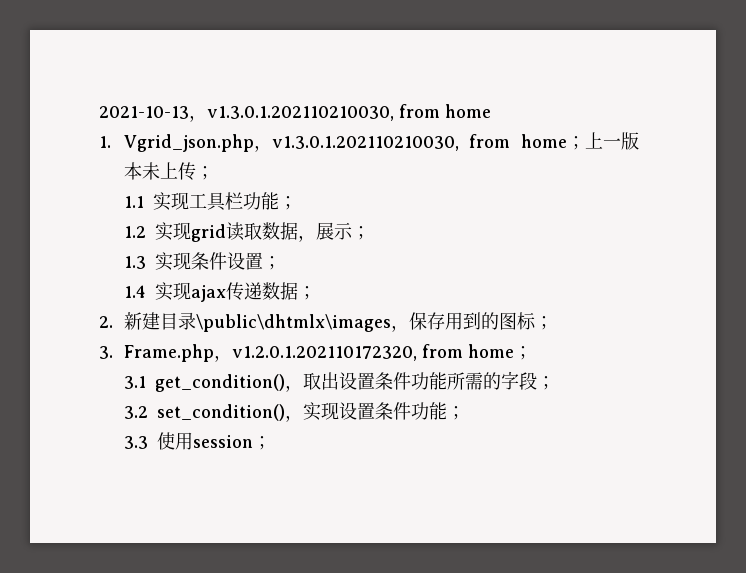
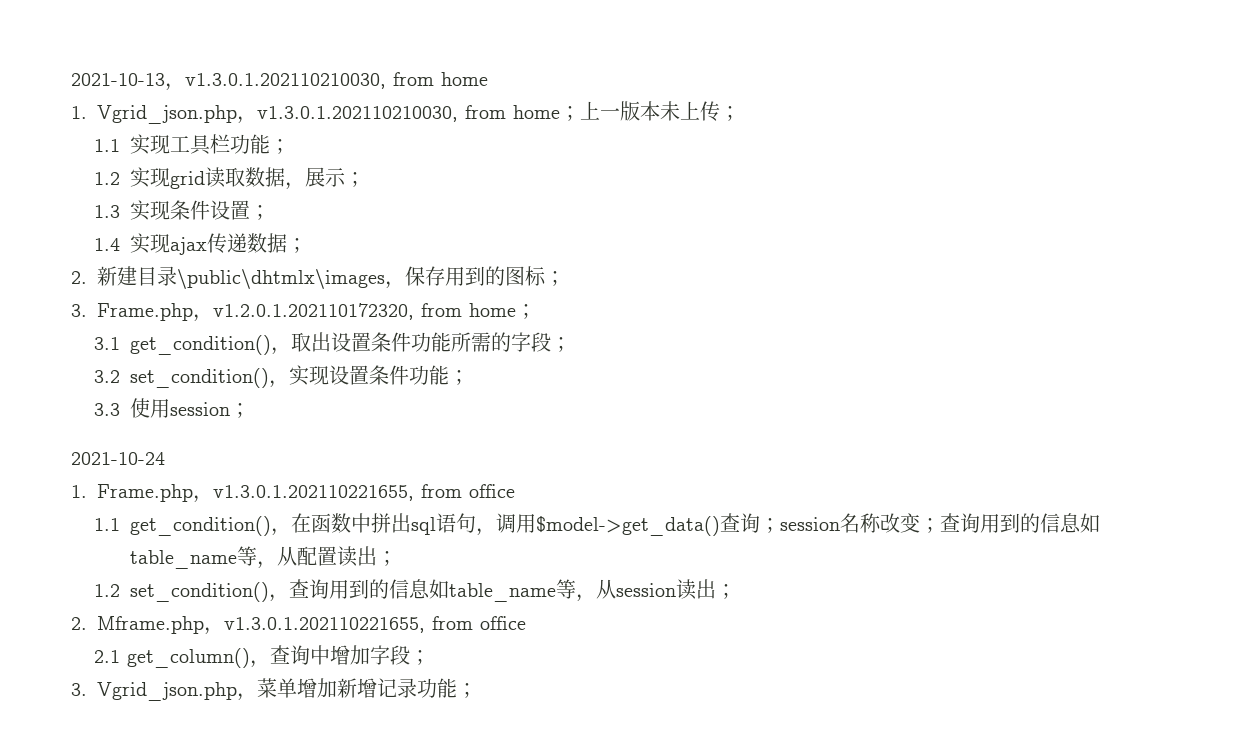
+ 2021-10-24
+ 1. Frame.php，v1.3.0.1.202110221655, from office
+ 1.1 get_condition()，在函数中拼出sql语句，调用$model->get_data()查询；session名称改变；查询用到的信息如table_name等，从配置读出；
+ 1.2 set_condition()，查询用到的信息如table_name等，从session读出；
+ 2. Mframe.php，v1.3.0.1.202110221655, from office
+ 2.1 get_column()，查询中增加字段；
+ 3. Vgrid_json.php，菜单增加新增记录功能；

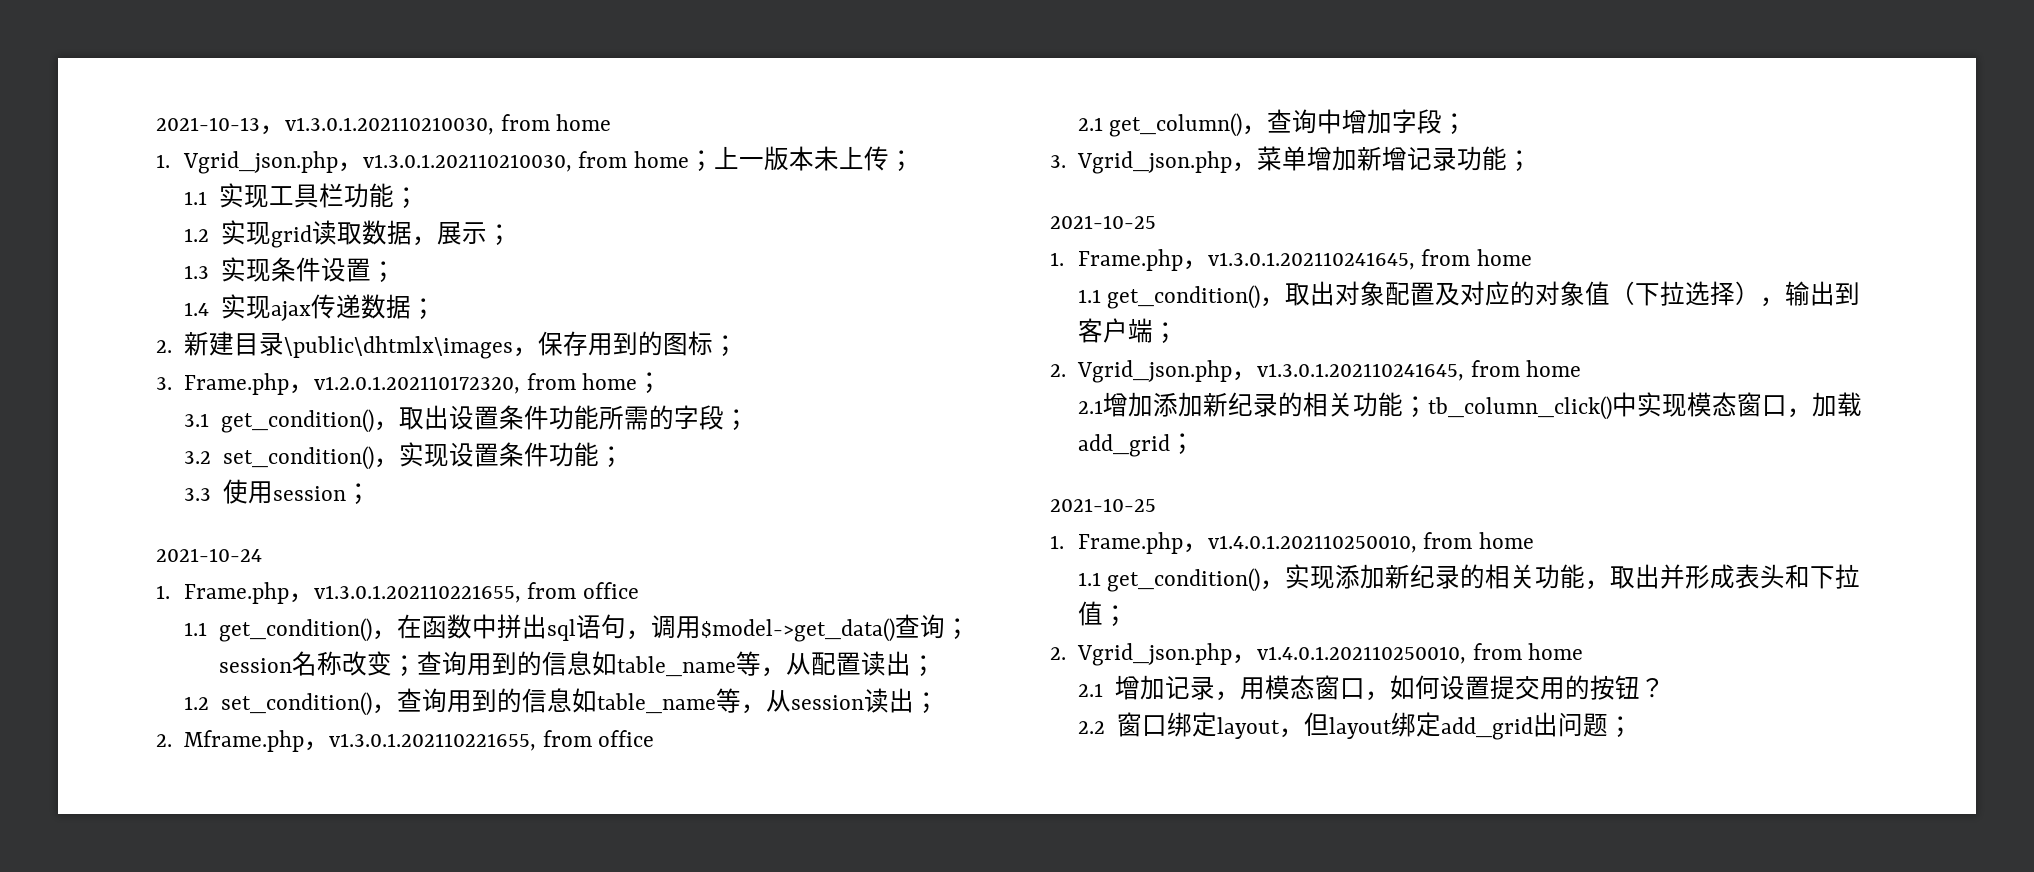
  3. Vgrid_json.php，菜单增加新增记录功能；
+ 2021-10-25
+ 1. Frame.php，v1.3.0.1.202110241645, from home
+ 1.1 get_condition()，取出对象配置及对应的对象值（下拉选择），输出到客户端；
+ 2. Vgrid_json.php，v1.3.0.1.202110241645, from home
+ 2.1增加添加新纪录的相关功能；tb_column_click()中实现模态窗口，加载add_grid；
+ 2021-10-25
+ 1. Frame.php，v1.4.0.1.202110250010, from home
+ 1.1 get_condition()，实现添加新纪录的相关功能，取出并形成表头和下拉值；
+ 2. Vgrid_json.php，v1.4.0.1.202110250010, from home
+ 2.1增加记录，用模态窗口，如何设置提交用的按钮？
+ 2.2窗口绑定layout，但layout绑定add_grid出问题；

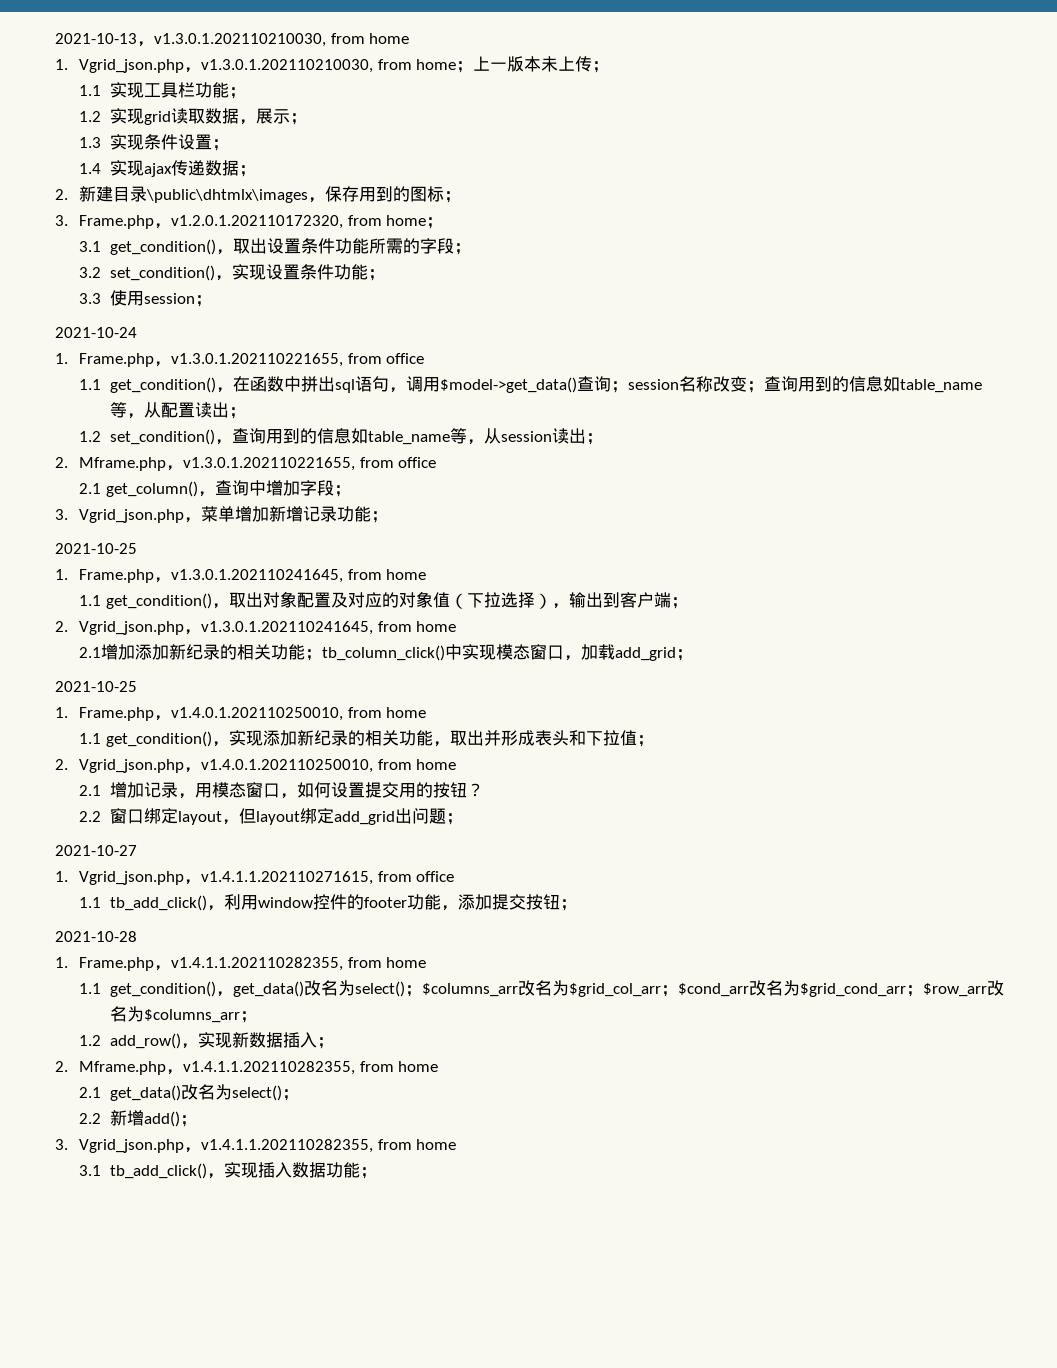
+ 2021-10-27
+ 1. Vgrid_json.php，v1.4.1.1.202110271615, from office
+ 1.1 tb_add_click()，利用window控件的footer功能，添加提交按钮；
+ 2021-10-28
+ 1. Frame.php，v1.4.1.1.202110282355, from home
+ 1.1 get_condition()，get_data()改名为select()；$columns_arr改名为$grid_col_arr；$cond_arr改名为$grid_cond_arr；$row_arr改名为$columns_arr；
+ 1.2 add_row()，实现新数据插入；
+ 2. Mframe.php，v1.4.1.1.202110282355, from home
+ 2.1 get_data()改名为select()；
+ 2.2新增add()；
+ 3. Vgrid_json.php，v1.4.1.1.202110282355, from home
+ 3.1 tb_add_click()，实现插入数据功能；

